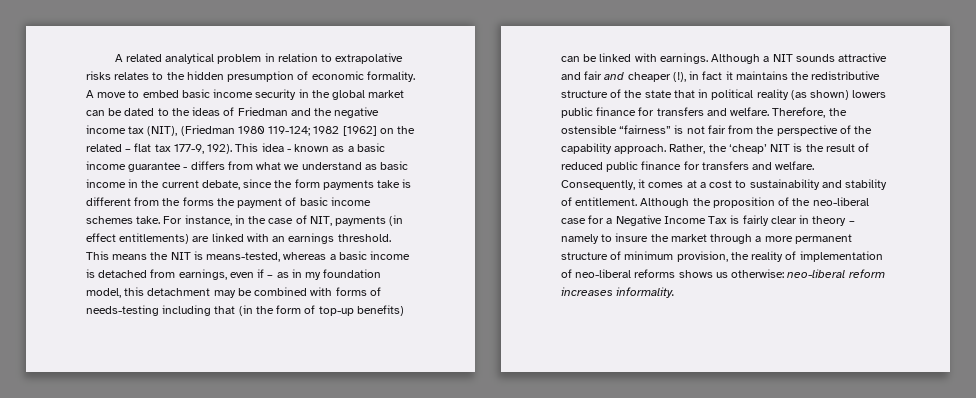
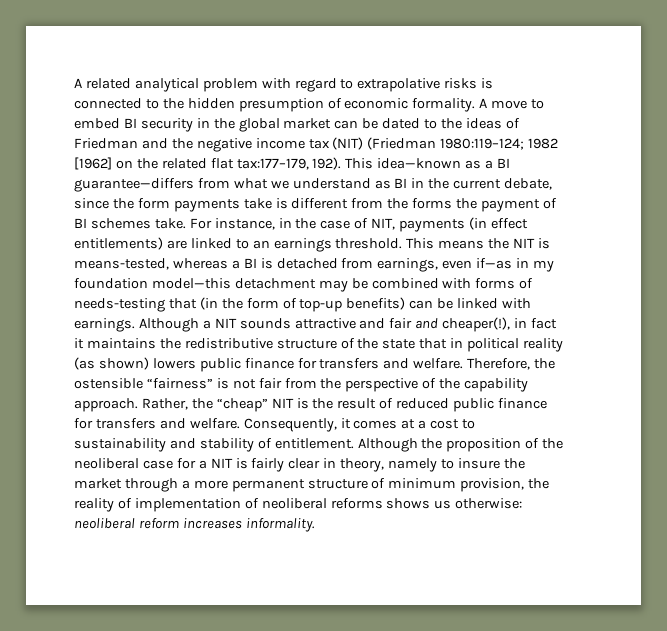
- A related analytical problem in relation to extrapolative risks relates to the hidden presumption of economic formality.
+ A related analytical problem with regard to extrapolative risks is connected to the hidden presumption of economic formality.
- A move to embed basic income security in the global market can be dated to the ideas of Friedman and the negative income tax (NIT), (Friedman 1980 119-124; 1982 [1962] on the related – flat tax 177-9, 192). This idea - known as a basic income guarantee - differs from what we understand as basic income in the current debate, since the form payments take is different from the forms the payment of basic income schemes take.
+ A move to embed BI security in the global market can be dated to the ideas of Friedman and the negative income tax (NIT) (Friedman 1980:119–124; 1982 [1962] on the related flat tax:177–179, 192). This idea—known as a BI guarantee—differs from what we understand as BI in the current debate, since the form payments take is different from the forms the payment of BI schemes take.
- For instance, in the case of NIT, payments (in effect entitlements) are linked with an earnings threshold.
+ For instance, in the case of NIT, payments (in effect entitlements) are linked to an earnings threshold.
- This means the NIT is means-tested, whereas a basic income is detached from earnings, even if – as in my foundation model, this detachment may be combined with forms of needs-testing including that (in the form of top-up benefits) can be linked with earnings.
+ This means the NIT is means-tested, whereas a BI is detached from earnings, even if—as in my foundation model—this detachment may be combined with forms of needs-testing that (in the form of top-up benefits) can be linked with earnings.
- Although a NIT sounds attractive and fair and cheaper (!), in fact it maintains the redistributive structure of the state that in political reality (as shown) lowers public finance for transfers and welfare.
+ Although a NIT sounds attractive and fair and cheaper(!), in fact it maintains the redistributive structure of the state that in political reality (as shown) lowers public finance for transfers and welfare.
- Rather, the ‘cheap’ NIT is the result of reduced public finance for transfers and welfare.
+ Rather, the “cheap” NIT is the result of reduced public finance for transfers and welfare.
- Although the proposition of the neo-liberal case for a Negative Income Tax is fairly clear in theory – namely to insure the market through a more permanent structure of minimum provision, the reality of implementation of neo-liberal reforms shows us otherwise: neo-liberal reform increases informality.
+ Although the proposition of the neoliberal case for a NIT is fairly clear in theory, namely to insure the market through a more permanent structure of minimum provision, the reality of implementation of neoliberal reforms shows us otherwise: neoliberal reform increases informality.

